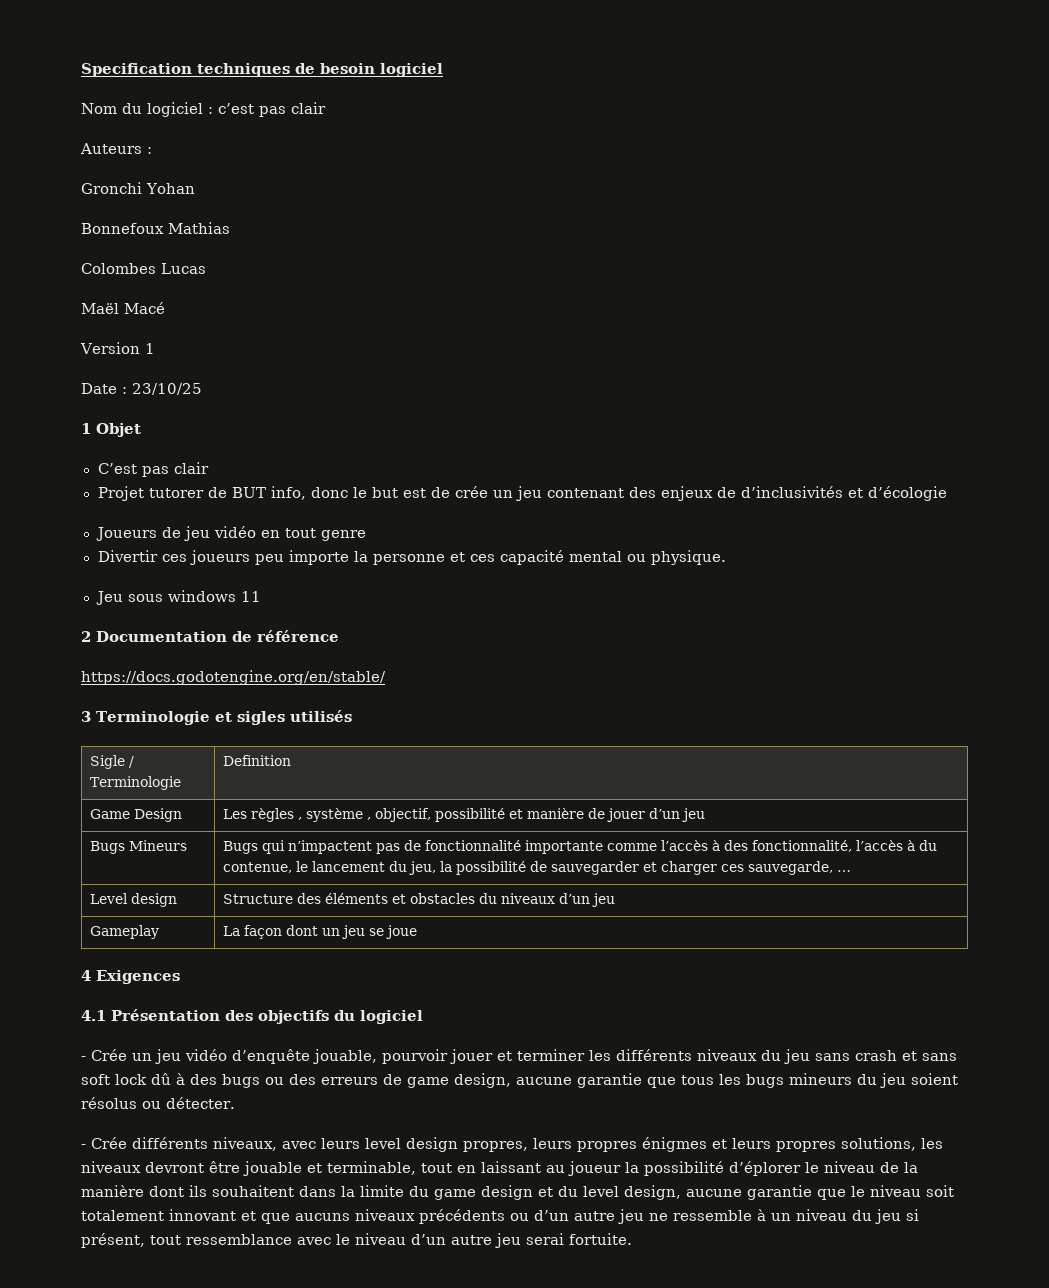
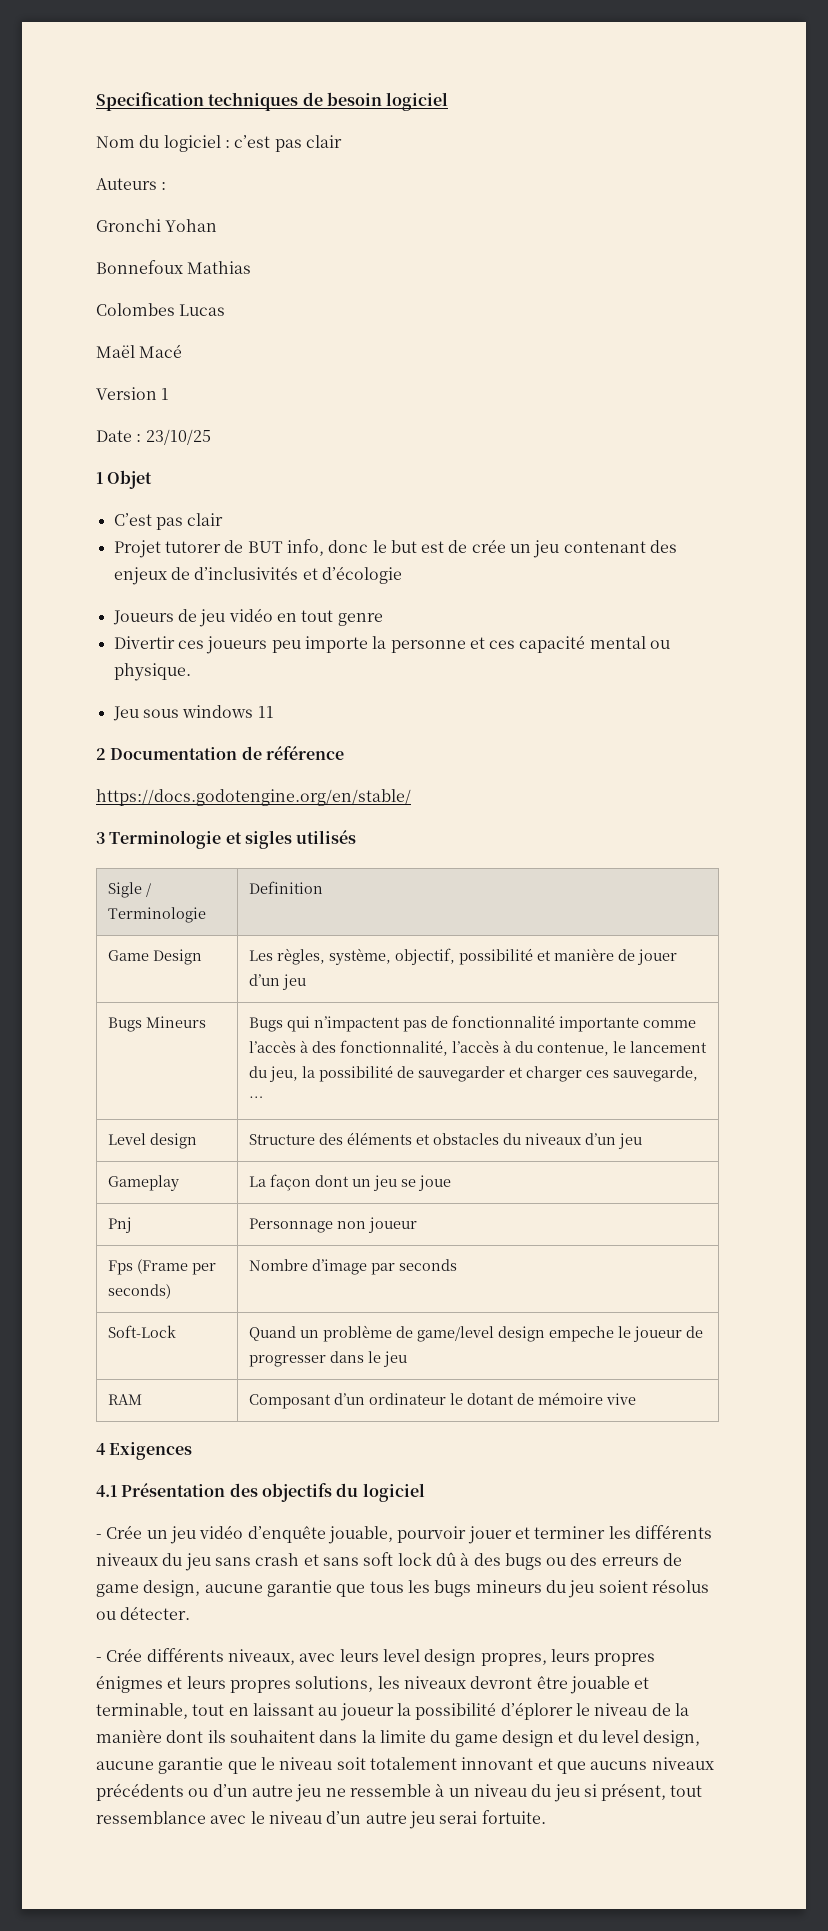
- Game Design | Les règles , système , objectif, possibilité et manière de jouer d’un jeu
+ Game Design | Les règles, système, objectif, possibilité et manière de jouer d’un jeu
+ Pnj | Personnage non joueur
+ Fps (Frame per seconds) | Nombre d’image par seconds
+ Soft-Lock | Quand un problème de game/level design empeche le joueur de progresser dans le jeu
+ RAM | Composant d’un ordinateur le dotant de mémoire vive

